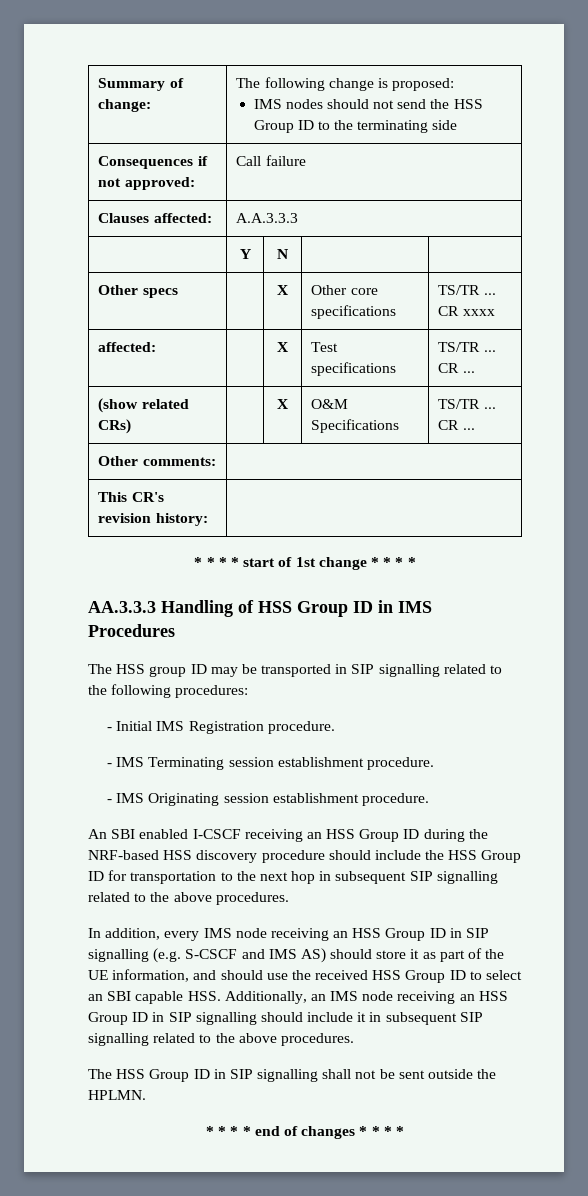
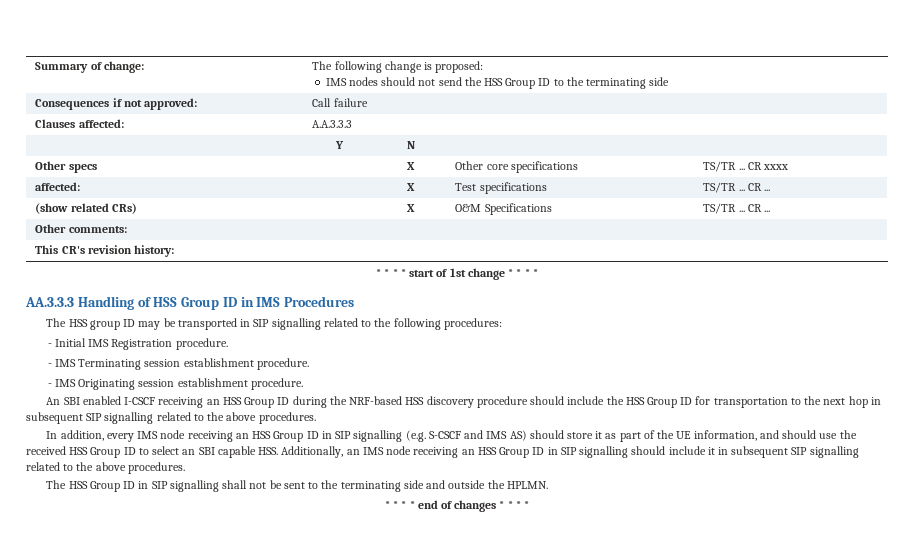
- The HSS Group ID in SIP signalling shall not be sent outside the HPLMN.
+ The HSS Group ID in SIP signalling shall not be sent to the terminating side and outside the HPLMN.

